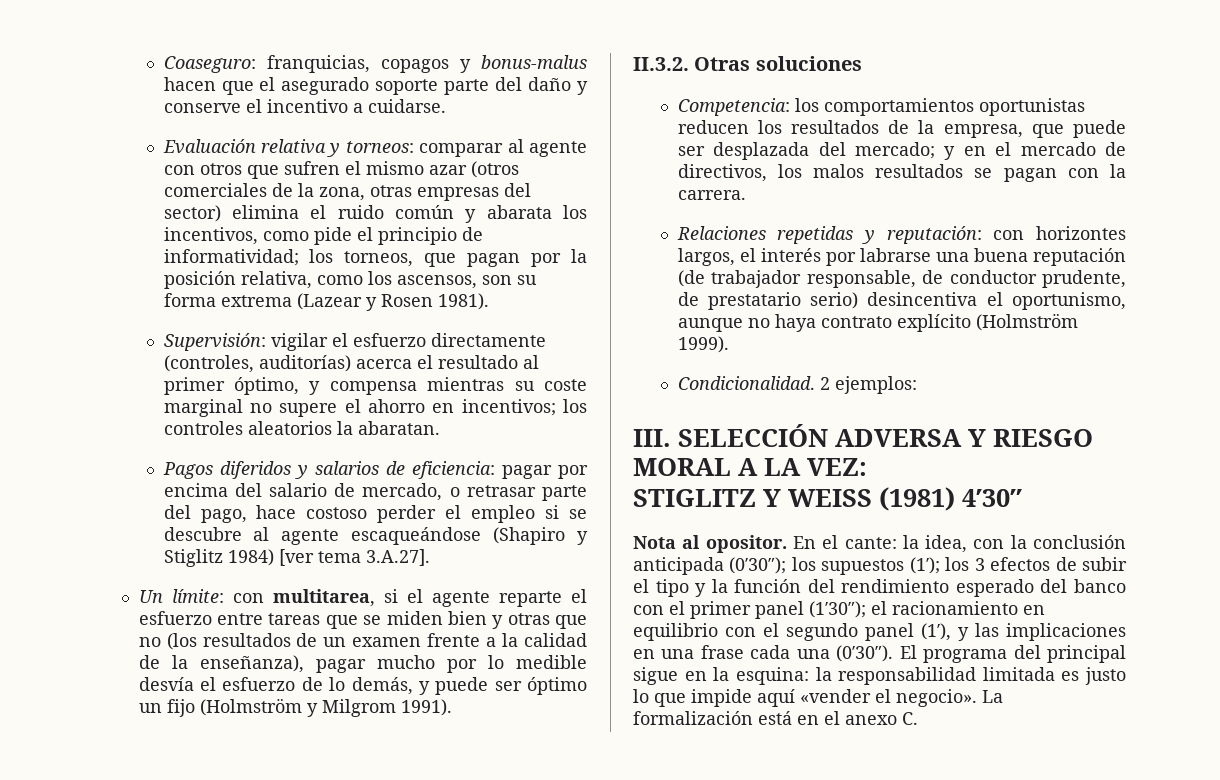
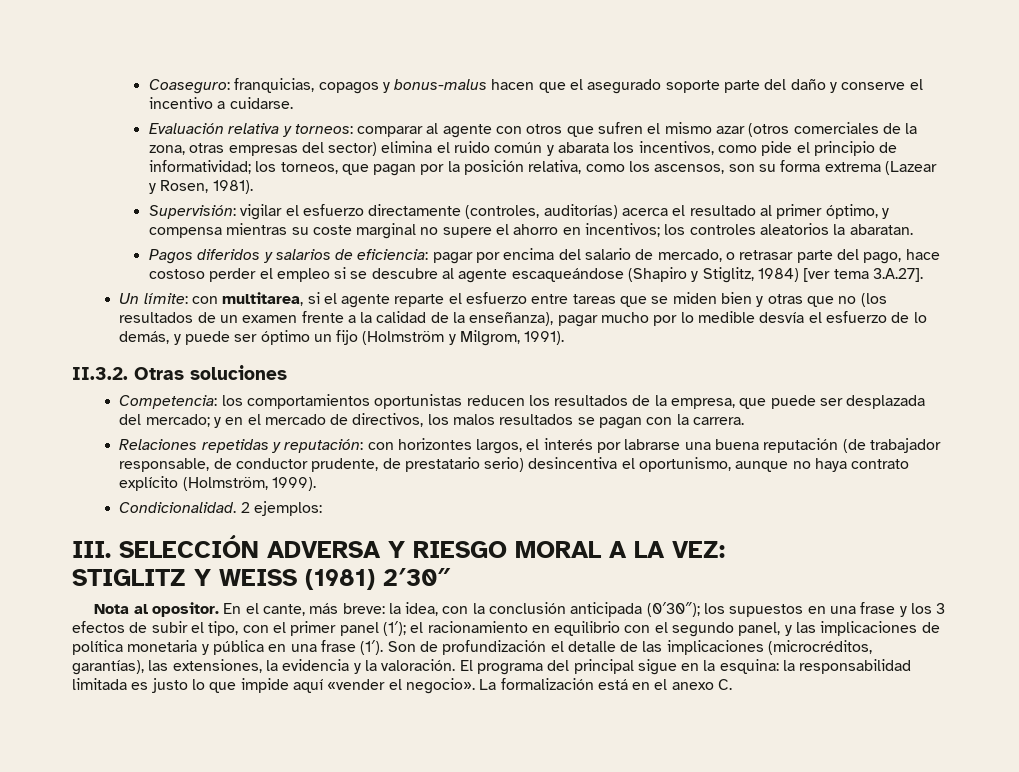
- Evaluación relativa y torneos: comparar al agente con otros que sufren el mismo azar (otros comerciales de la zona, otras empresas del sector) elimina el ruido común y abarata los incentivos, como pide el principio de informatividad; los torneos, que pagan por la posición relativa, como los ascensos, son su forma extrema (Lazear y Rosen 1981).
+ Evaluación relativa y torneos: comparar al agente con otros que sufren el mismo azar (otros comerciales de la zona, otras empresas del sector) elimina el ruido común y abarata los incentivos, como pide el principio de informatividad; los torneos, que pagan por la posición relativa, como los ascensos, son su forma extrema (Lazear y Rosen, 1981).
- Pagos diferidos y salarios de eficiencia: pagar por encima del salario de mercado, o retrasar parte del pago, hace costoso perder el empleo si se descubre al agente escaqueándose (Shapiro y Stiglitz 1984) [ver tema 3.A.27].
+ Pagos diferidos y salarios de eficiencia: pagar por encima del salario de mercado, o retrasar parte del pago, hace costoso perder el empleo si se descubre al agente escaqueándose (Shapiro y Stiglitz, 1984) [ver tema 3.A.27].
- Un límite: con multitarea, si el agente reparte el esfuerzo entre tareas que se miden bien y otras que no (los resultados de un examen frente a la calidad de la enseñanza), pagar mucho por lo medible desvía el esfuerzo de lo demás, y puede ser óptimo un fijo (Holmström y Milgrom 1991).
+ Un límite: con multitarea, si el agente reparte el esfuerzo entre tareas que se miden bien y otras que no (los resultados de un examen frente a la calidad de la enseñanza), pagar mucho por lo medible desvía el esfuerzo de lo demás, y puede ser óptimo un fijo (Holmström y Milgrom, 1991).
- Relaciones repetidas y reputación: con horizontes largos, el interés por labrarse una buena reputación (de trabajador responsable, de conductor prudente, de prestatario serio) desincentiva el oportunismo, aunque no haya contrato explícito (Holmström 1999).
+ Relaciones repetidas y reputación: con horizontes largos, el interés por labrarse una buena reputación (de trabajador responsable, de conductor prudente, de prestatario serio) desincentiva el oportunismo, aunque no haya contrato explícito (Holmström, 1999).
- STIGLITZ Y WEISS (1981) 4′30″
+ STIGLITZ Y WEISS (1981) 2′30″
- En el cante: la idea, con la conclusión anticipada (0′30″); los supuestos (1′); los 3 efectos de subir el tipo y la función del rendimiento esperado del banco con el primer panel (1′30″); el racionamiento en equilibrio con el segundo panel (1′), y las implicaciones en una frase cada una (0′30″).
+ En el cante, más breve: la idea, con la conclusión anticipada (0′30″); los supuestos en una frase y los 3 efectos de subir el tipo, con el primer panel (1′); el racionamiento en equilibrio con el segundo panel, y las implicaciones de política monetaria y pública en una frase (1′). Son de profundización el detalle de las implicaciones (microcréditos, garantías), las extensiones, la evidencia y la valoración.

